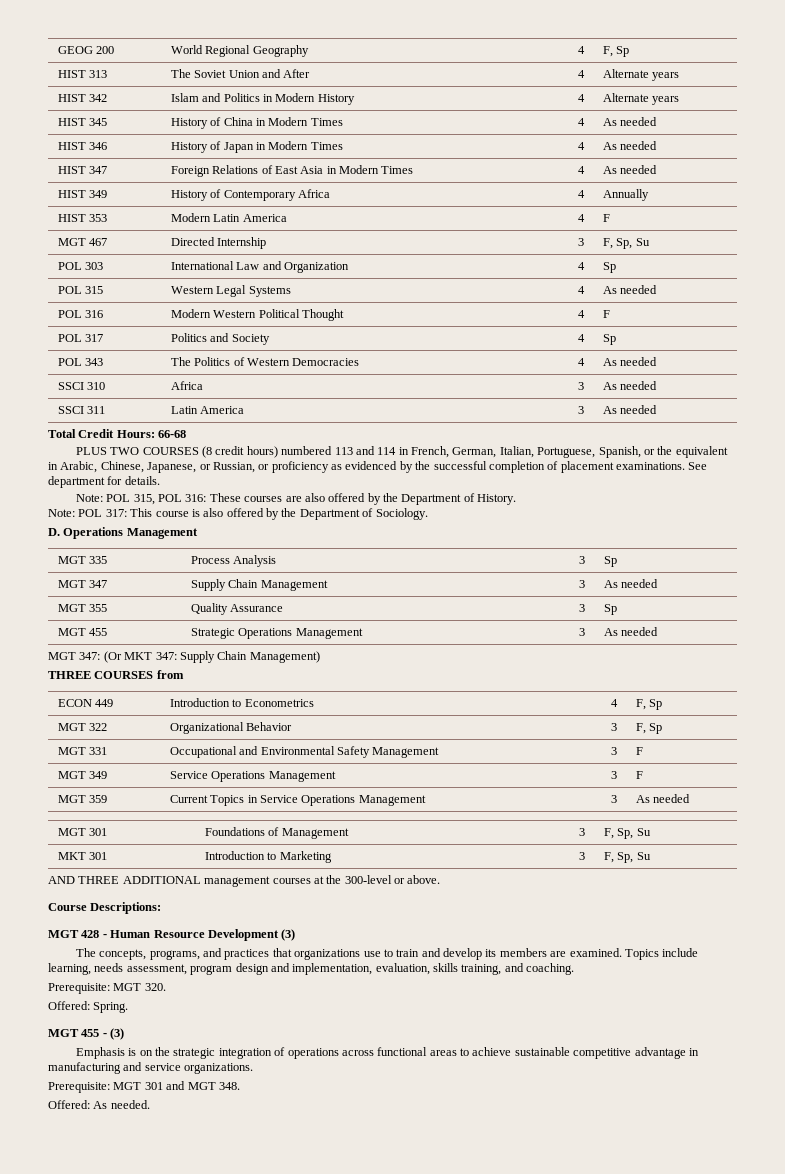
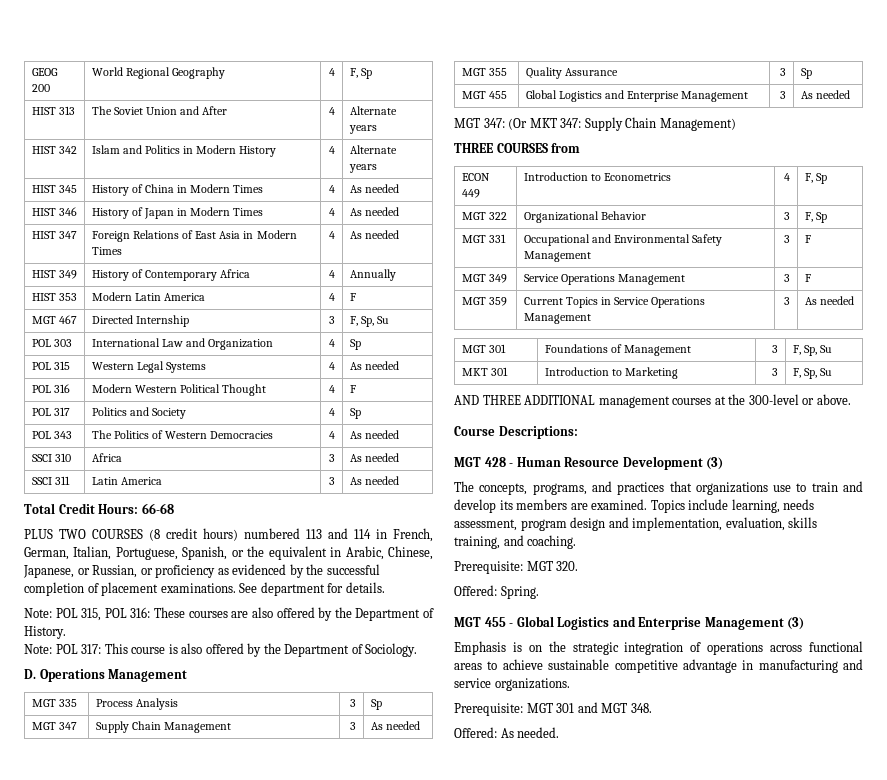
- MGT 455 | Strategic Operations Management | 3 | As needed
+ MGT 455 | Global Logistics and Enterprise Management | 3 | As needed
- MGT 455 - (3)
+ MGT 455 - Global Logistics and Enterprise Management (3)

